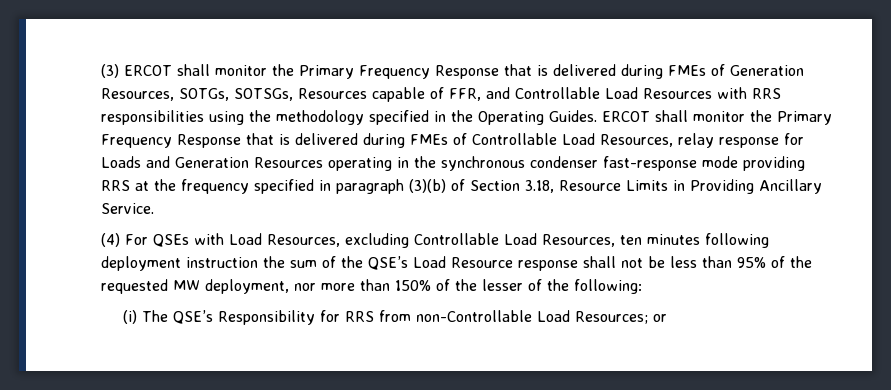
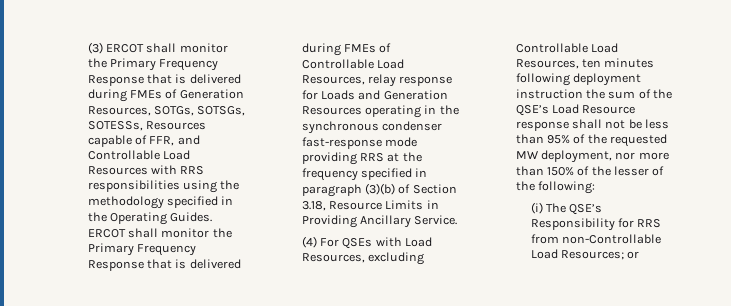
- (3) ERCOT shall monitor the Primary Frequency Response that is delivered during FMEs of Generation Resources, SOTGs, SOTSGs, Resources capable of FFR, and Controllable Load Resources with RRS responsibilities using the methodology specified in the Operating Guides.
+ (3) ERCOT shall monitor the Primary Frequency Response that is delivered during FMEs of Generation Resources, SOTGs, SOTSGs, SOTESSs, Resources capable of FFR, and Controllable Load Resources with RRS responsibilities using the methodology specified in the Operating Guides.

